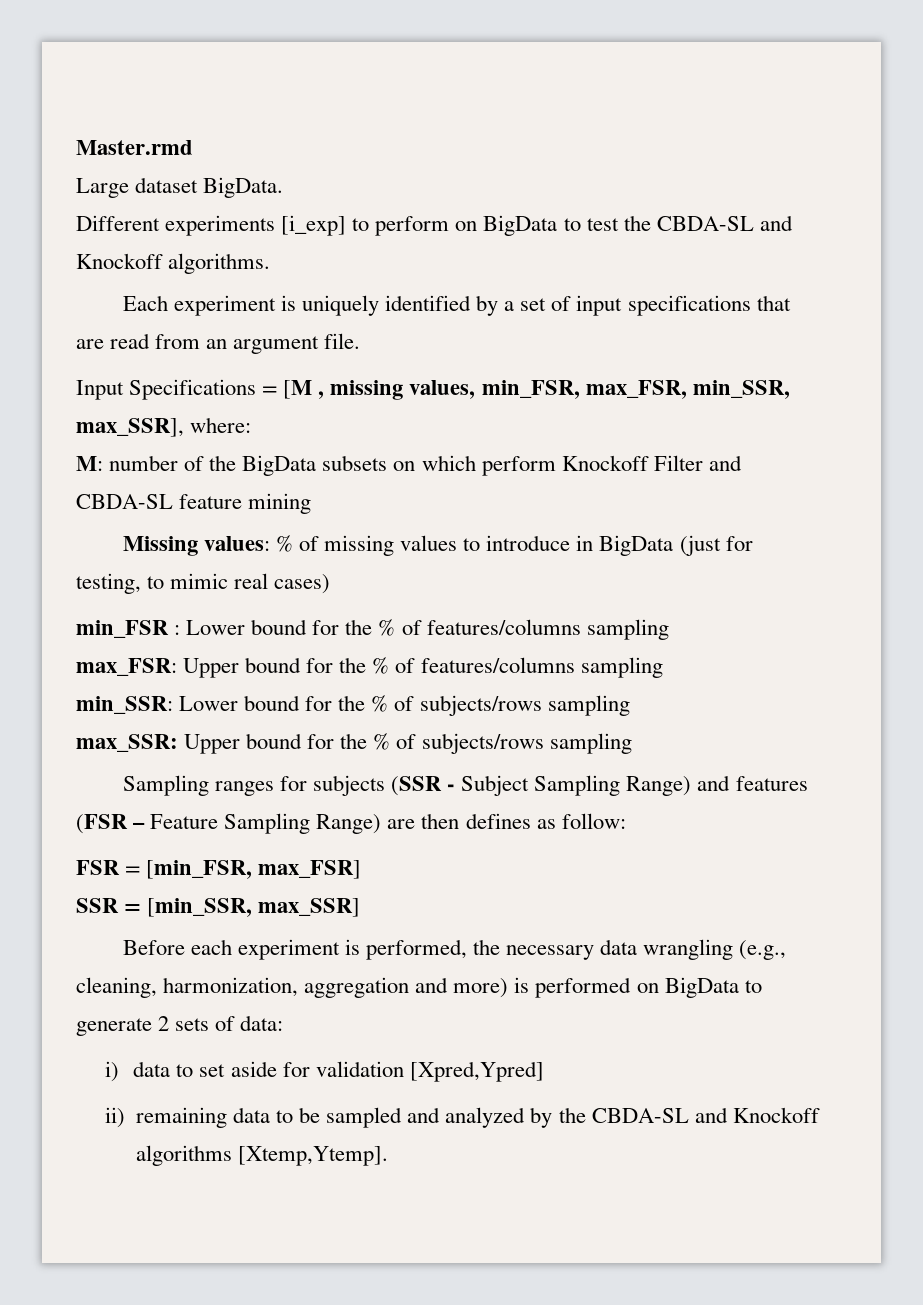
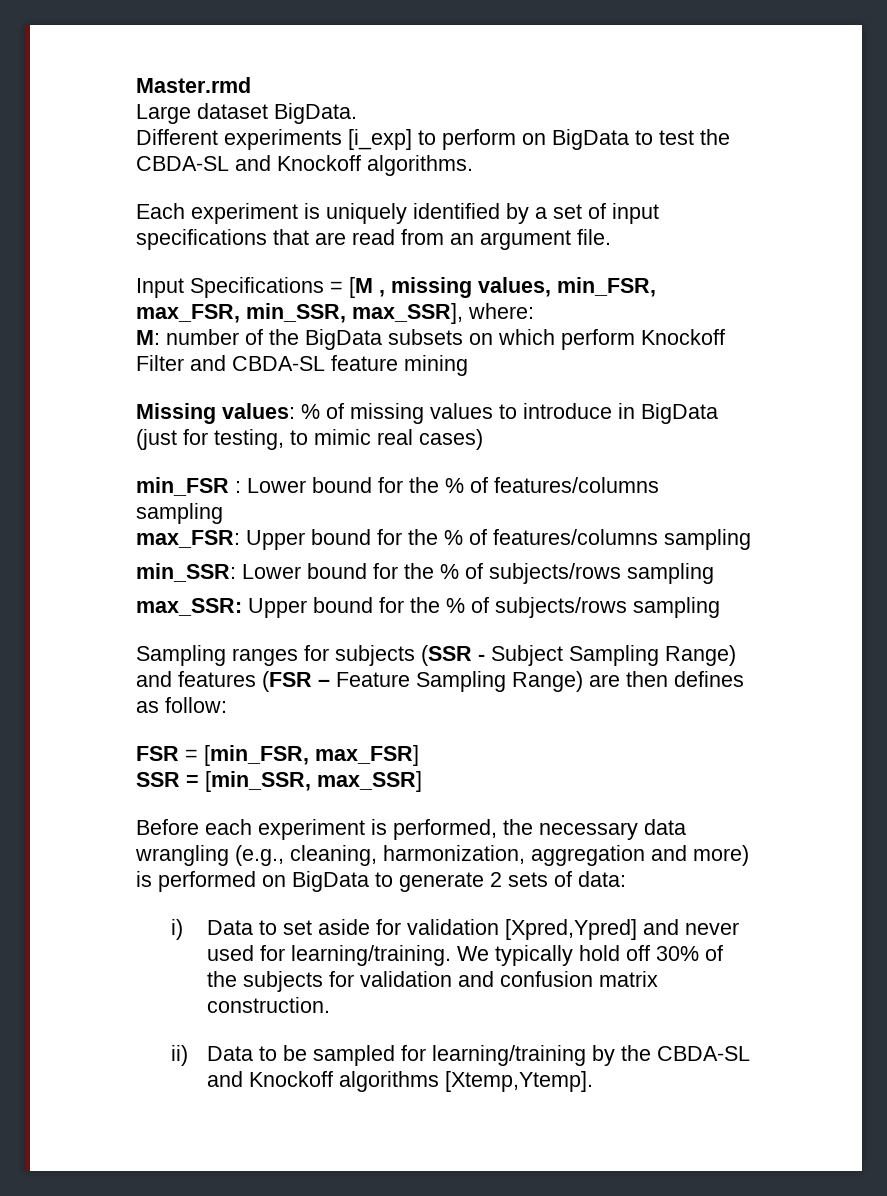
- i) data to set aside for validation [Xpred,Ypred]
+ i) Data to set aside for validation [Xpred,Ypred] and never used for learning/training. We typically hold off 30% of the subjects for validation and confusion matrix construction.
- ii) remaining data to be sampled and analyzed by the CBDA-SL and Knockoff algorithms [Xtemp,Ytemp].
+ ii) Data to be sampled for learning/training by the CBDA-SL and Knockoff algorithms [Xtemp,Ytemp].

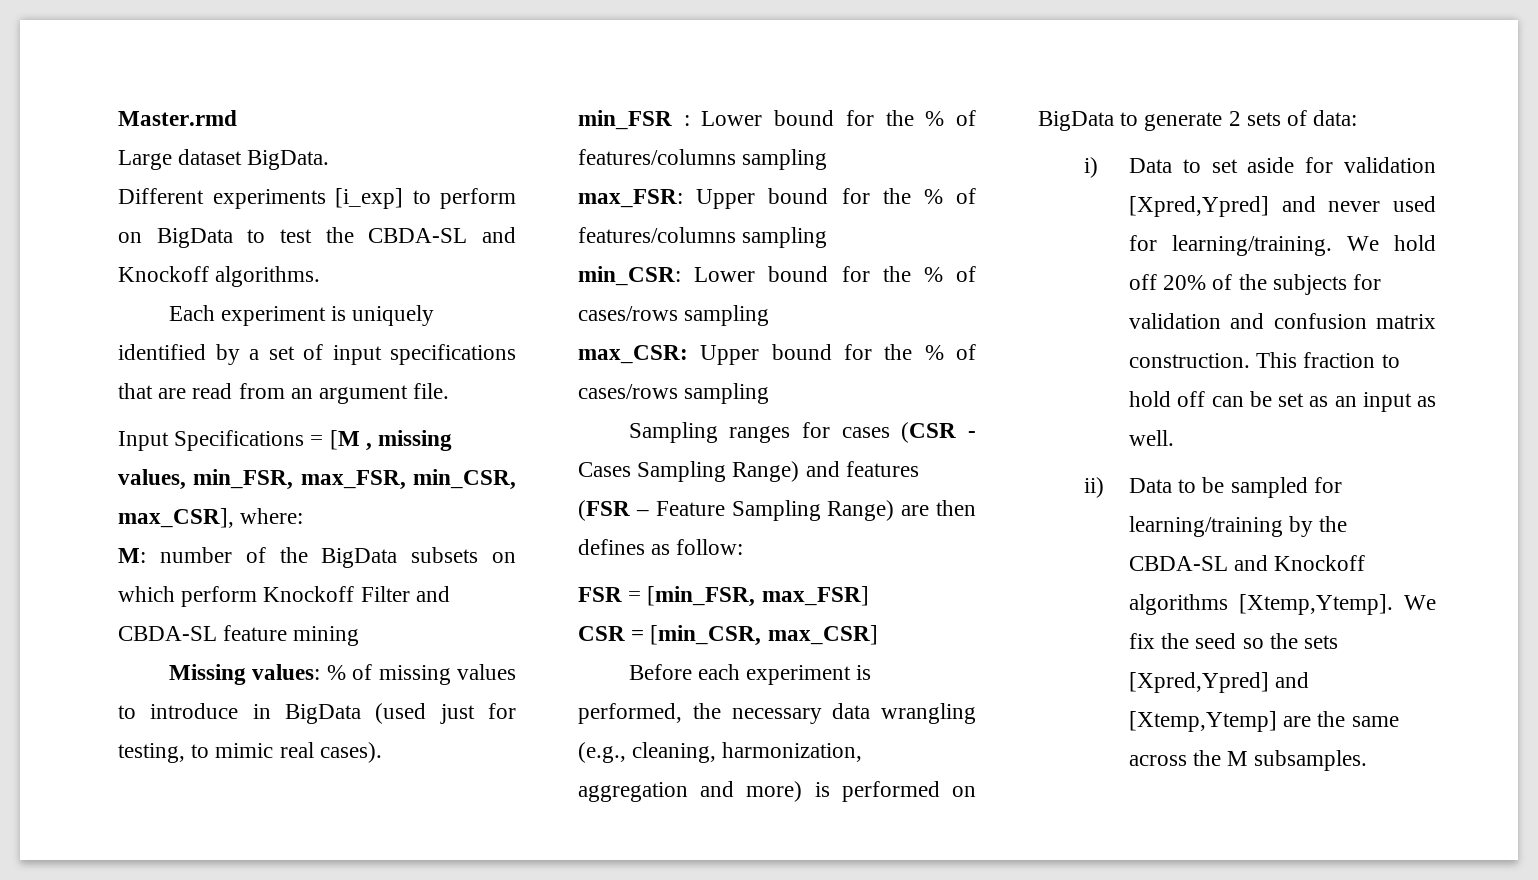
- Input Specifications = [M , missing values, min_FSR, max_FSR, min_SSR, max_SSR], where:
+ Input Specifications = [M , missing values, min_FSR, max_FSR, min_CSR, max_CSR], where:
- Missing values: % of missing values to introduce in BigData (just for testing, to mimic real cases)
+ Missing values: % of missing values to introduce in BigData (used just for testing, to mimic real cases).
- min_SSR: Lower bound for the % of subjects/rows sampling
- max_SSR: Upper bound for the % of subjects/rows sampling
+ min_CSR: Lower bound for the % of cases/rows sampling
+ max_CSR: Upper bound for the % of cases/rows sampling
- Sampling ranges for subjects (SSR - Subject Sampling Range) and features (FSR – Feature Sampling Range) are then defines as follow:
+ Sampling ranges for cases (CSR - Cases Sampling Range) and features (FSR – Feature Sampling Range) are then defines as follow:
- SSR = [min_SSR, max_SSR]
+ CSR = [min_CSR, max_CSR]
- We typically hold off 30% of the subjects for validation and confusion matrix construction.
+ We hold off 20% of the subjects for validation and confusion matrix construction. This fraction to hold off can be set as an input as well.
+ We fix the seed so the sets [Xpred,Ypred] and [Xtemp,Ytemp] are the same across the M subsamples.

